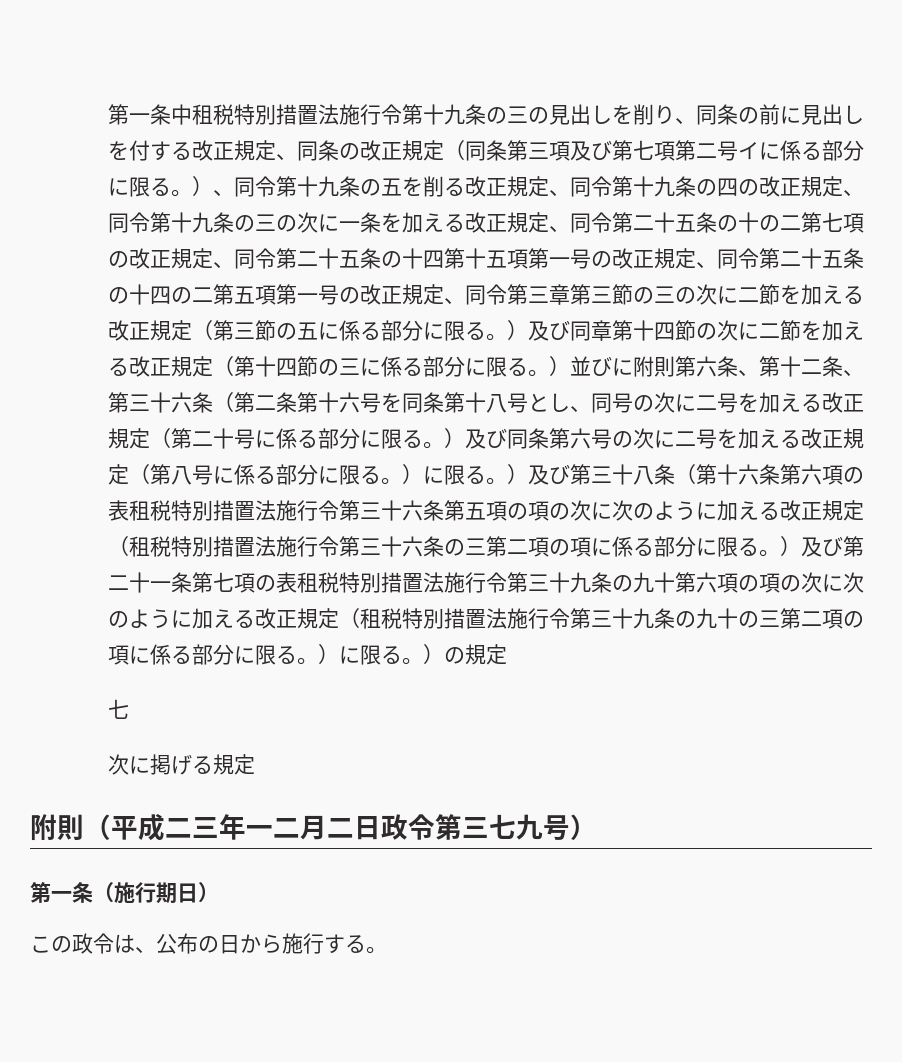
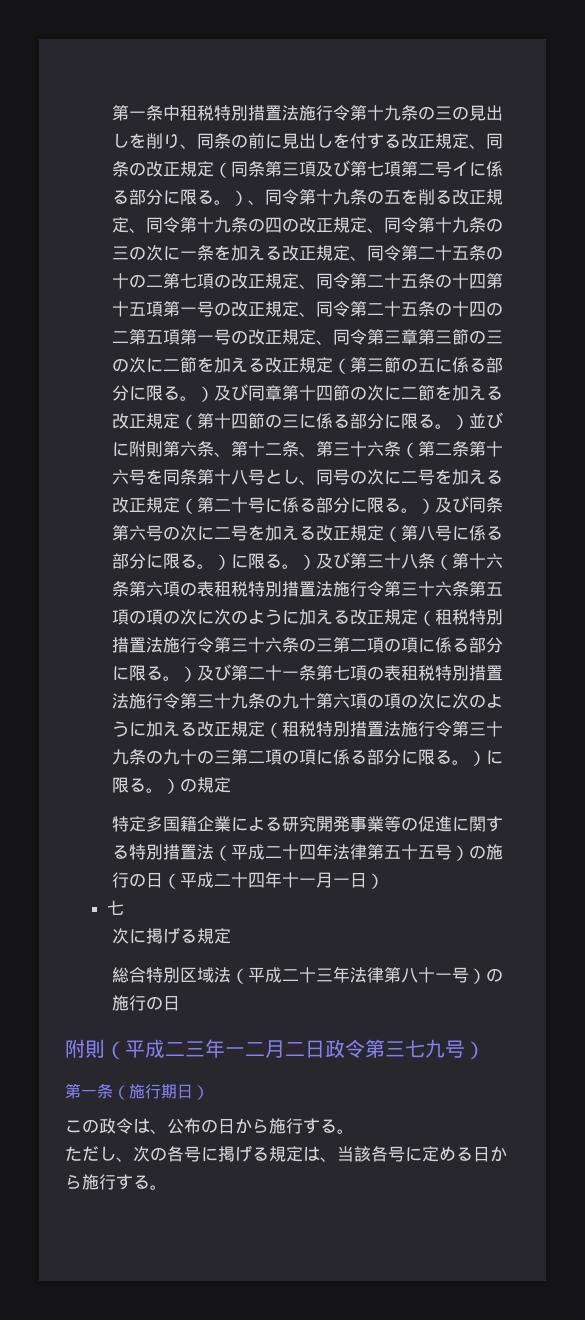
  第一条中租税特別措置法施行令第十九条の三の見出しを削り、同条の前に見出しを付する改正規定、同条の改正規定（同条第三項及び第七項第二号イに係る部分に限る。）、同令第十九条の五を削る改正規定、同令第十九条の四の改正規定、同令第十九条の三の次に一条を加える改正規定、同令第二十五条の十の二第七項の改正規定、同令第二十五条の十四第十五項第一号の改正規定、同令第二十五条の十四の二第五項第一号の改正規定、同令第三章第三節の三の次に二節を加える改正規定（第三節の五に係る部分に限る。）及び同章第十四節の次に二節を加える改正規定（第十四節の三に係る部分に限る。）並びに附則第六条、第十二条、第三十六条（第二条第十六号を同条第十八号とし、同号の次に二号を加える改正規定（第二十号に係る部分に限る。）及び同条第六号の次に二号を加える改正規定（第八号に係る部分に限る。）に限る。）及び第三十八条（第十六条第六項の表租税特別措置法施行令第三十六条第五項の項の次に次のように加える改正規定（租税特別措置法施行令第三十六条の三第二項の項に係る部分に限る。）及び第二十一条第七項の表租税特別措置法施行令第三十九条の九十第六項の項の次に次のように加える改正規定（租税特別措置法施行令第三十九条の九十の三第二項の項に係る部分に限る。）に限る。）の規定
+ 特定多国籍企業による研究開発事業等の促進に関する特別措置法（平成二十四年法律第五十五号）の施行の日（平成二十四年十一月一日）
  七
  次に掲げる規定
+ 総合特別区域法（平成二十三年法律第八十一号）の施行の日
+ ただし、次の各号に掲げる規定は、当該各号に定める日から施行する。

